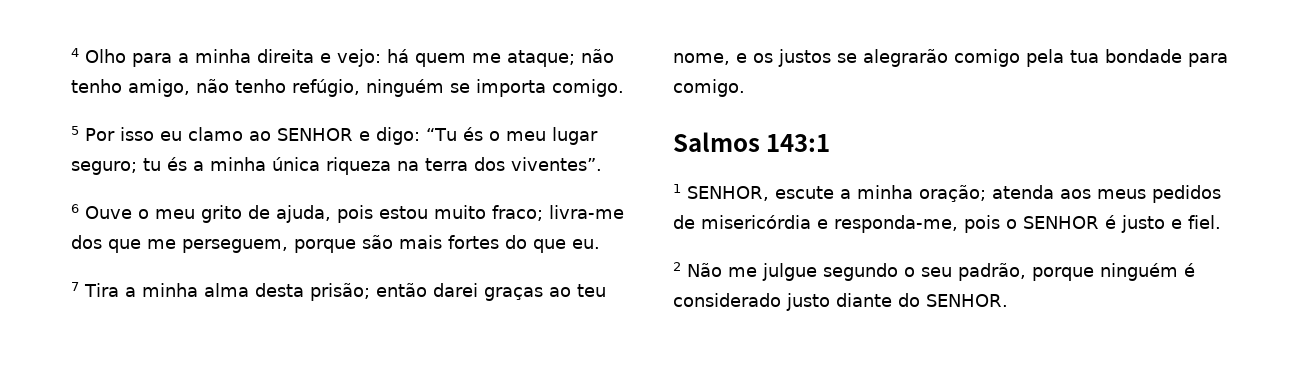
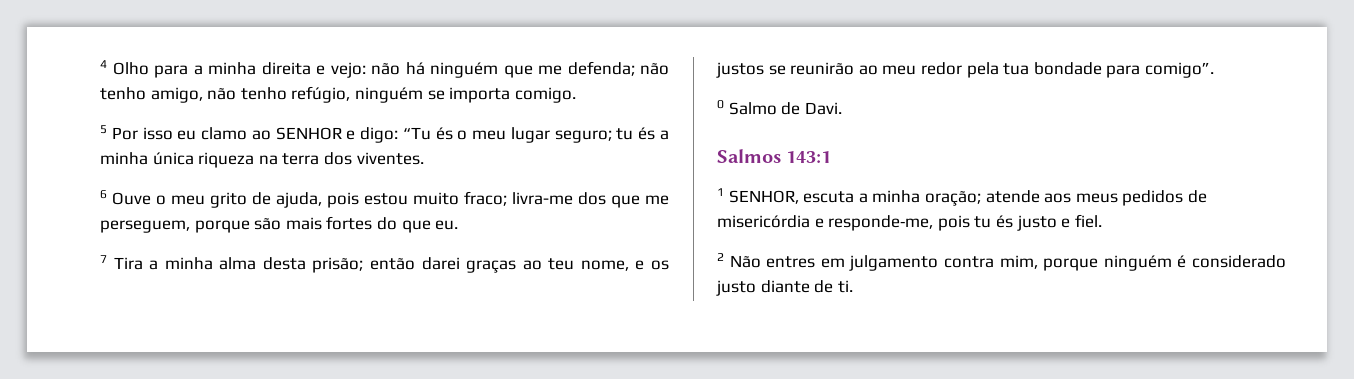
- 4 Olho para a minha direita e vejo: há quem me ataque; não tenho amigo, não tenho refúgio, ninguém se importa comigo.
+ 4 Olho para a minha direita e vejo: não há ninguém que me defenda; não tenho amigo, não tenho refúgio, ninguém se importa comigo.
- 5 Por isso eu clamo ao SENHOR e digo: “Tu és o meu lugar seguro; tu és a minha única riqueza na terra dos viventes”.
+ 5 Por isso eu clamo ao SENHOR e digo: “Tu és o meu lugar seguro; tu és a minha única riqueza na terra dos viventes.
- 7 Tira a minha alma desta prisão; então darei graças ao teu nome, e os justos se alegrarão comigo pela tua bondade para comigo.
+ 7 Tira a minha alma desta prisão; então darei graças ao teu nome, e os justos se reunirão ao meu redor pela tua bondade para comigo”.
+ 0 Salmo de Davi.
- 1 SENHOR, escute a minha oração; atenda aos meus pedidos de misericórdia e responda-me, pois o SENHOR é justo e fiel.
+ 1 SENHOR, escuta a minha oração; atende aos meus pedidos de misericórdia e responde‑me, pois tu és justo e fiel.
- 2 Não me julgue segundo o seu padrão, porque ninguém é considerado justo diante do SENHOR.
+ 2 Não entres em julgamento contra mim, porque ninguém é considerado justo diante de ti.

